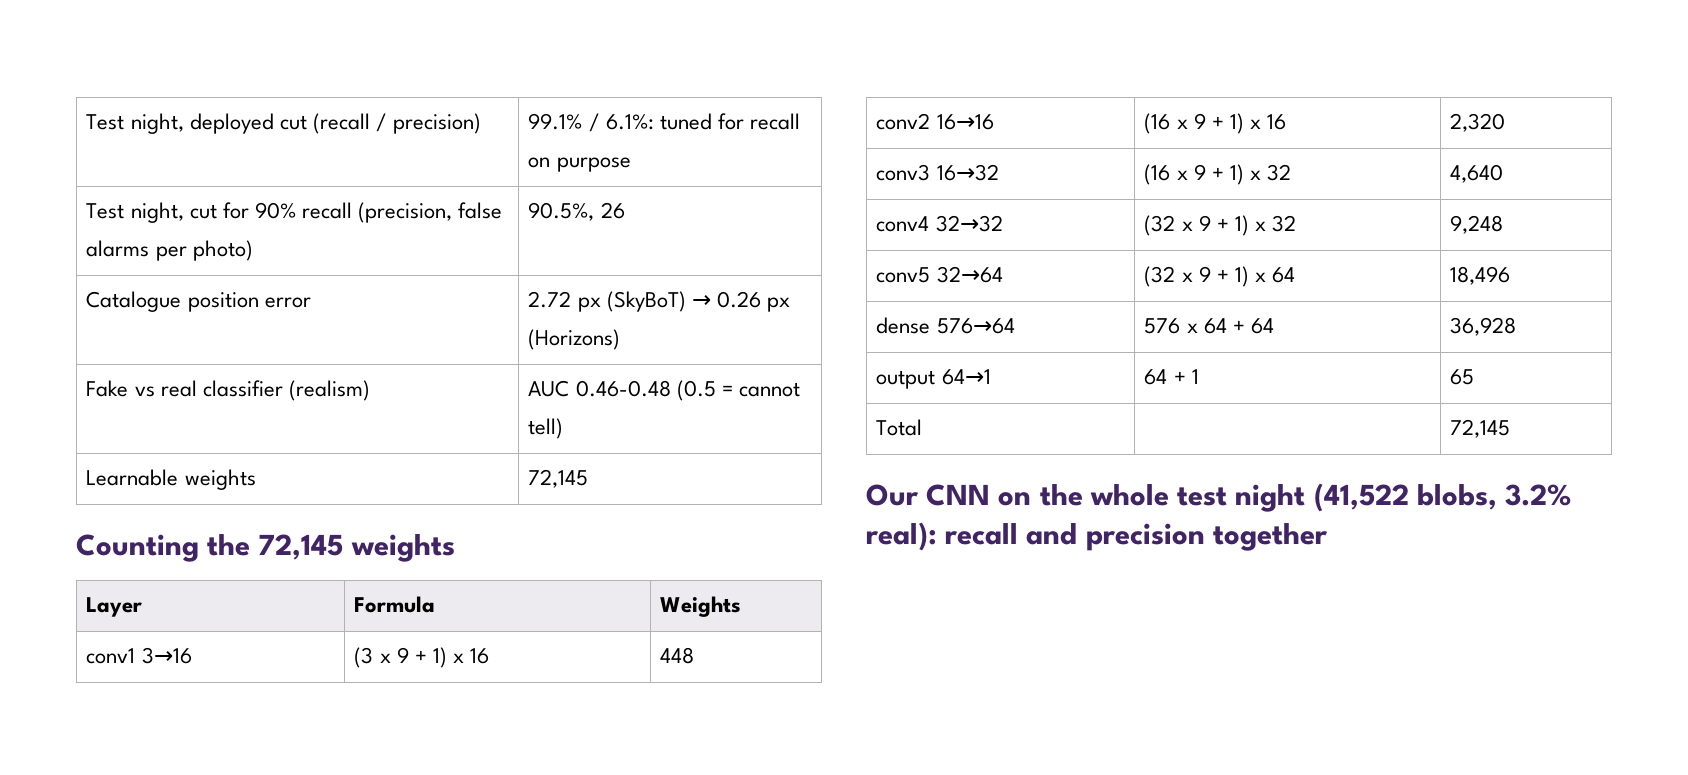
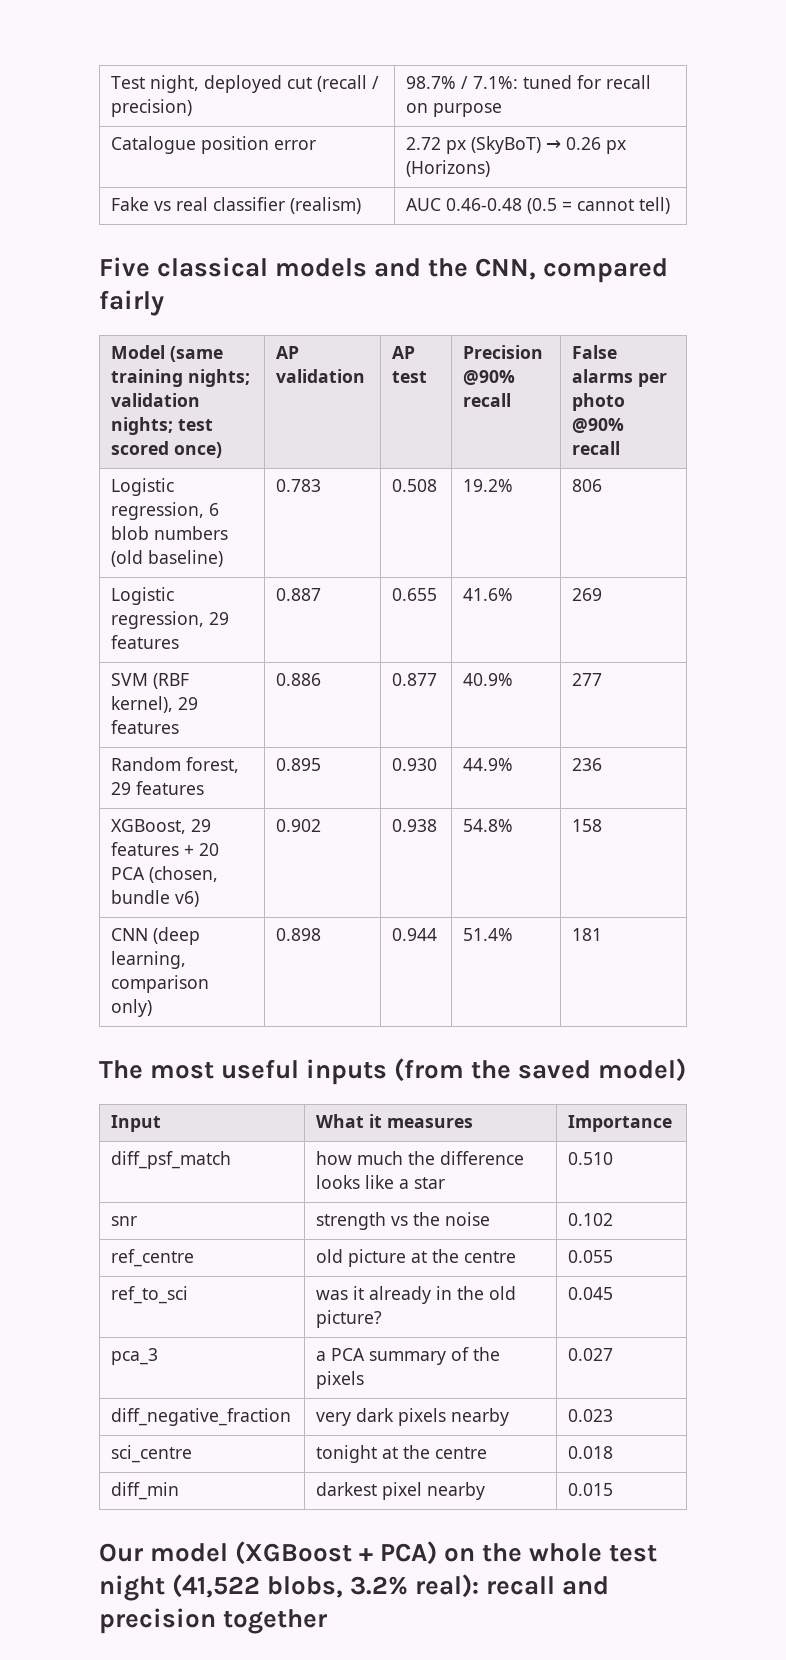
- Test night, deployed cut (recall / precision) | 99.1% / 6.1%: tuned for recall on purpose
+ Test night, deployed cut (recall / precision) | 98.7% / 7.1%: tuned for recall on purpose
- Test night, cut for 90% recall (precision, false alarms per photo) | 90.5%, 26
- Learnable weights | 72,145
- Counting the 72,145 weights
- Layer | Formula | Weights
- conv1 3→16 | (3 x 9 + 1) x 16 | 448
- conv2 16→16 | (16 x 9 + 1) x 16 | 2,320
- conv3 16→32 | (16 x 9 + 1) x 32 | 4,640
- conv4 32→32 | (32 x 9 + 1) x 32 | 9,248
- conv5 32→64 | (32 x 9 + 1) x 64 | 18,496
- dense 576→64 | 576 x 64 + 64 | 36,928
- output 64→1 | 64 + 1 | 65
- Total | | 72,145
- Our CNN on the whole test night (41,522 blobs, 3.2% real): recall and precision together
+ Five classical models and the CNN, compared fairly
+ Model (same training nights; validation nights; test scored once) | AP validation | AP test | Precision @90% recall | False alarms per photo @90% recall
+ Logistic regression, 6 blob numbers (old baseline) | 0.783 | 0.508 | 19.2% | 806
+ Logistic regression, 29 features | 0.887 | 0.655 | 41.6% | 269
+ SVM (RBF kernel), 29 features | 0.886 | 0.877 | 40.9% | 277
+ Random forest, 29 features | 0.895 | 0.930 | 44.9% | 236
+ XGBoost, 29 features + 20 PCA (chosen, bundle v6) | 0.902 | 0.938 | 54.8% | 158
+ CNN (deep learning, comparison only) | 0.898 | 0.944 | 51.4% | 181
+ The most useful inputs (from the saved model)
+ Input | What it measures | Importance
+ diff_psf_match | how much the difference looks like a star | 0.510
+ snr | strength vs the noise | 0.102
+ ref_centre | old picture at the centre | 0.055
+ ref_to_sci | was it already in the old picture? | 0.045
+ pca_3 | a PCA summary of the pixels | 0.027
+ diff_negative_fraction | very dark pixels nearby | 0.023
+ sci_centre | tonight at the centre | 0.018
+ diff_min | darkest pixel nearby | 0.015
+ Our model (XGBoost + PCA) on the whole test night (41,522 blobs, 3.2% real): recall and precision together

